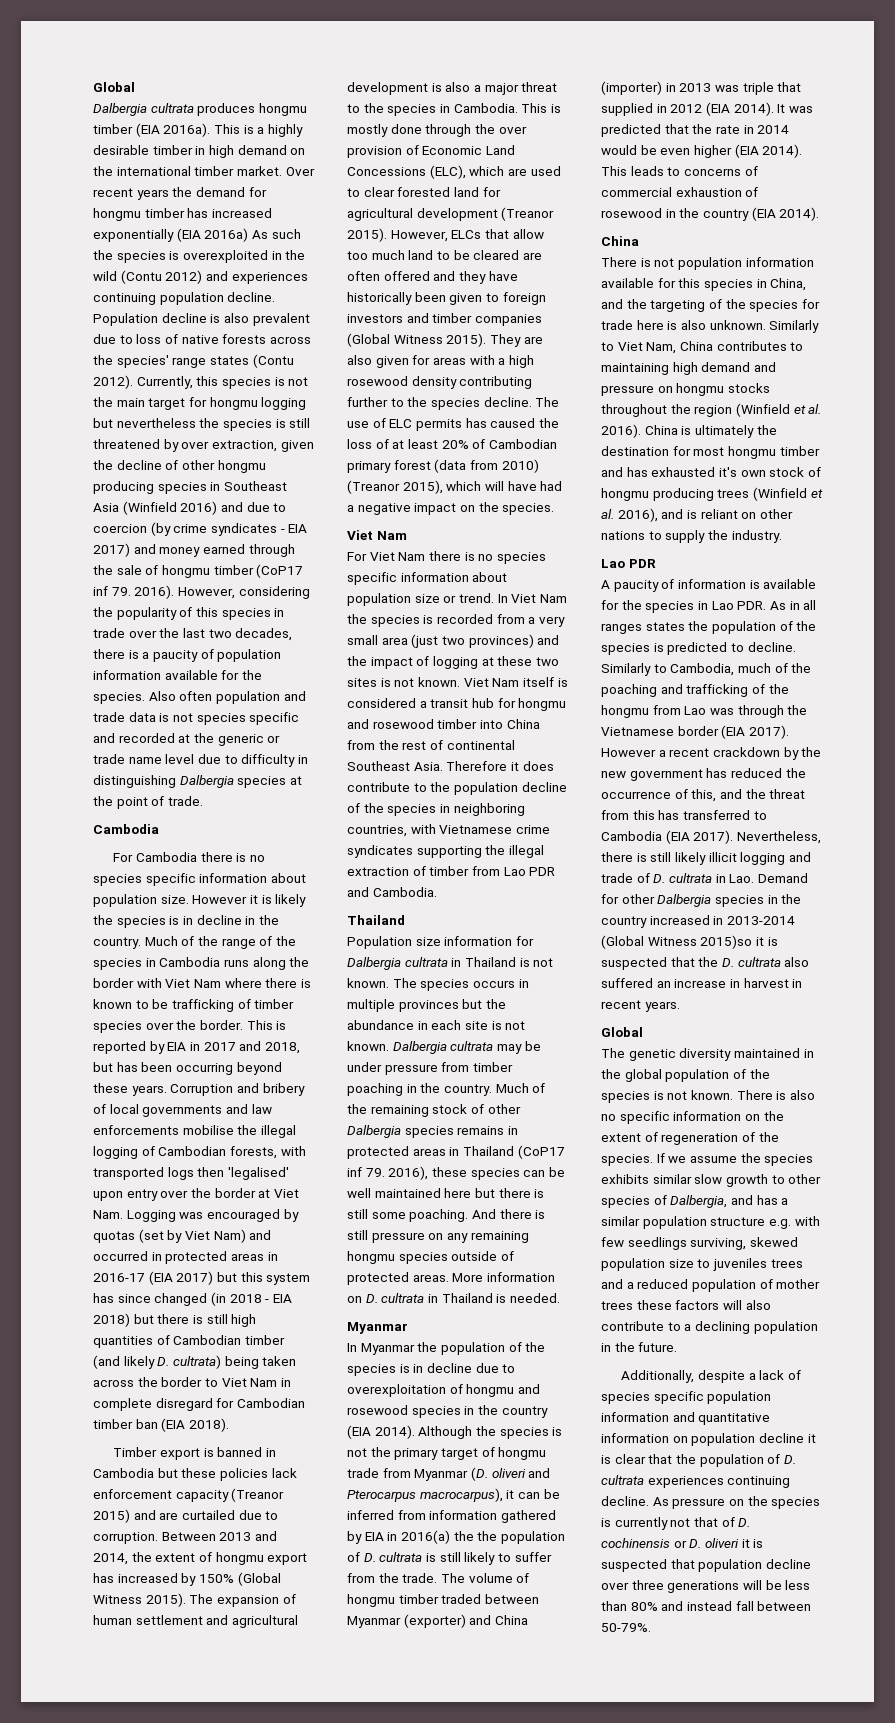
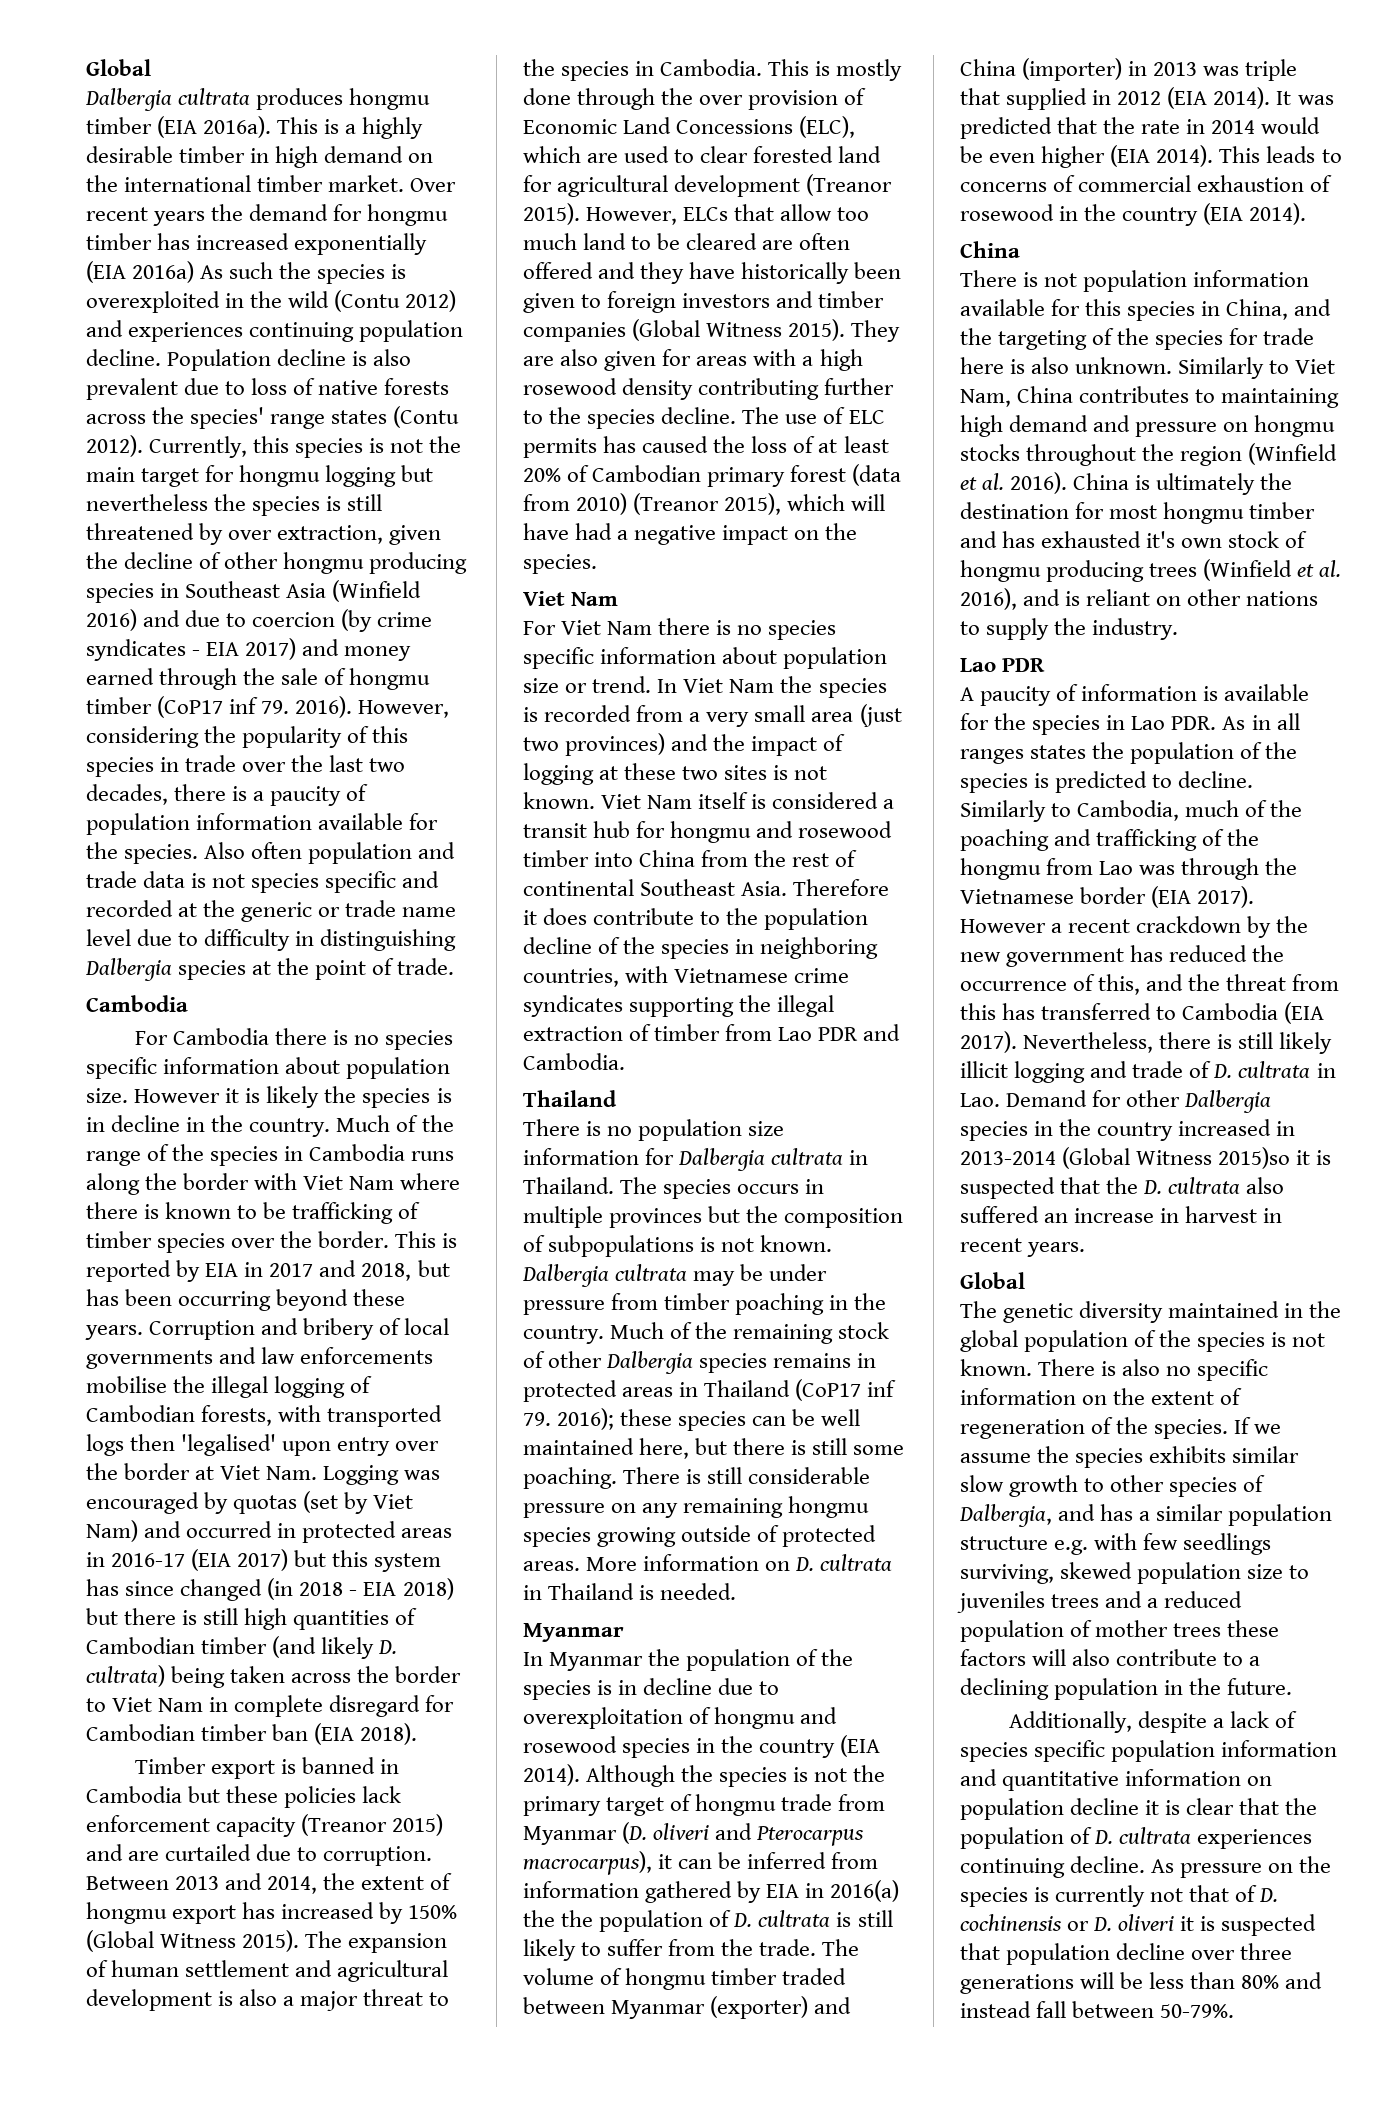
- Population size information for Dalbergia cultrata in Thailand is not known.
+ There is no population size information for Dalbergia cultrata in Thailand.
- The species occurs in multiple provinces but the abundance in each site is not known.
+ The species occurs in multiple provinces but the composition of subpopulations is not known.
- Much of the remaining stock of other Dalbergia species remains in protected areas in Thailand (CoP17 inf 79. 2016), these species can be well maintained here but there is still some poaching.
+ Much of the remaining stock of other Dalbergia species remains in protected areas in Thailand (CoP17 inf 79. 2016); these species can be well maintained here, but there is still some poaching.
- And there is still pressure on any remaining hongmu species outside of protected areas.
+ There is still considerable pressure on any remaining hongmu species growing outside of protected areas.

